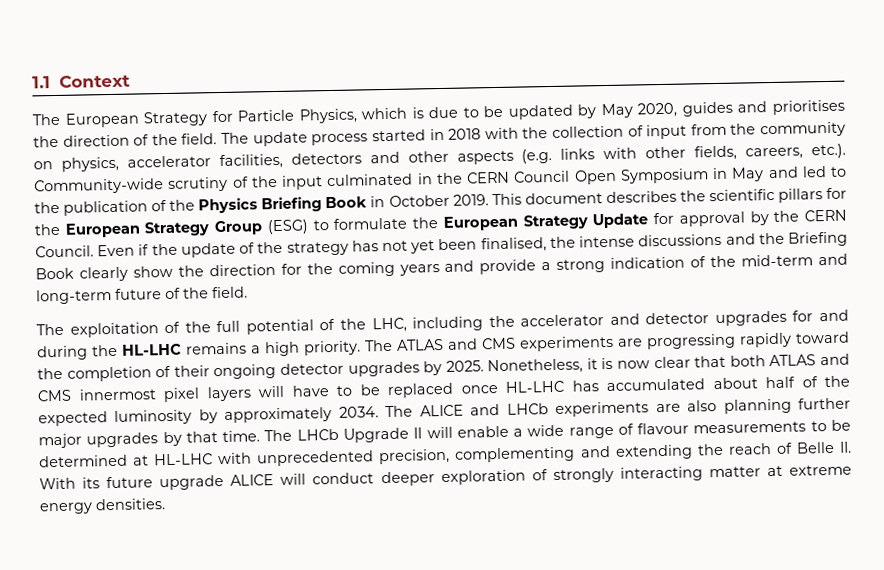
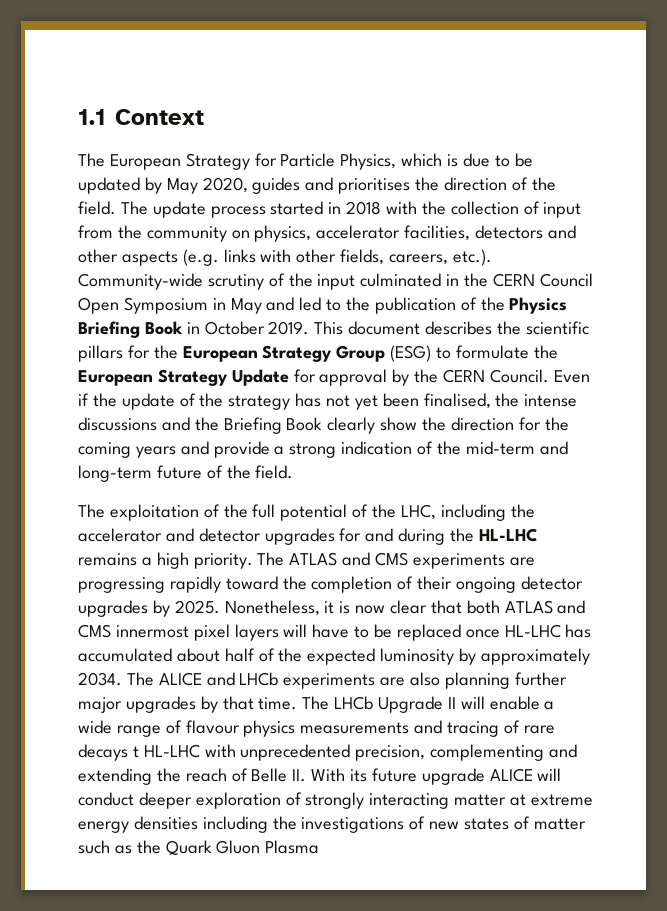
- The LHCb Upgrade II will enable a wide range of flavour measurements to be determined at HL-LHC with unprecedented precision, complementing and extending the reach of Belle II. With its future upgrade ALICE will conduct deeper exploration of strongly interacting matter at extreme energy densities.
+ The LHCb Upgrade II will enable a wide range of flavour physics measurements and tracing of rare decays t HL-LHC with unprecedented precision, complementing and extending the reach of Belle II. With its future upgrade ALICE will conduct deeper exploration of strongly interacting matter at extreme energy densities including the investigations of new states of matter such as the Quark Gluon Plasma

